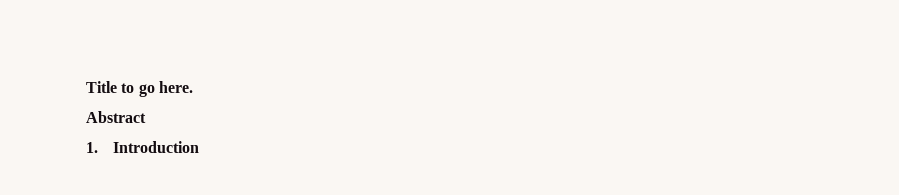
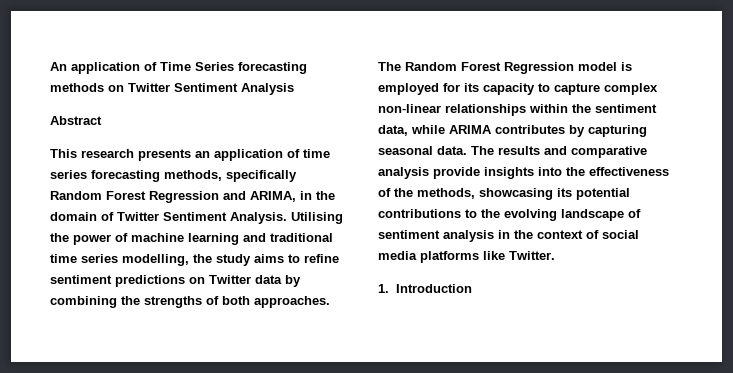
- Title to go here.
+ An application of Time Series forecasting methods on Twitter Sentiment Analysis
  Abstract
+ This research presents an application of time series forecasting methods, specifically Random Forest Regression and ARIMA, in the domain of Twitter Sentiment Analysis. Utilising the power of machine learning and traditional time series modelling, the study aims to refine sentiment predictions on Twitter data by combining the strengths of both approaches. The Random Forest Regression model is employed for its capacity to capture complex non-linear relationships within the sentiment data, while ARIMA contributes by capturing seasonal data. The results and comparative analysis provide insights into the effectiveness of the methods, showcasing its potential contributions to the evolving landscape of sentiment analysis in the context of social media platforms like Twitter.

